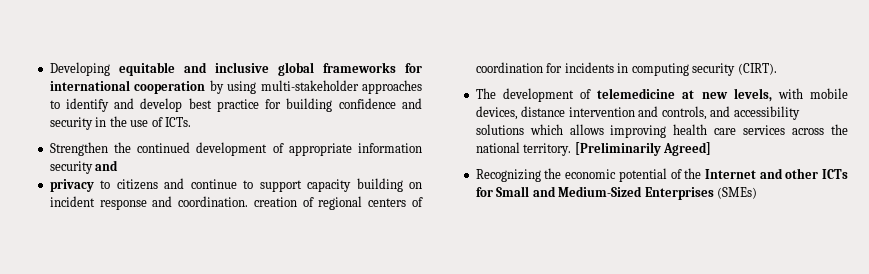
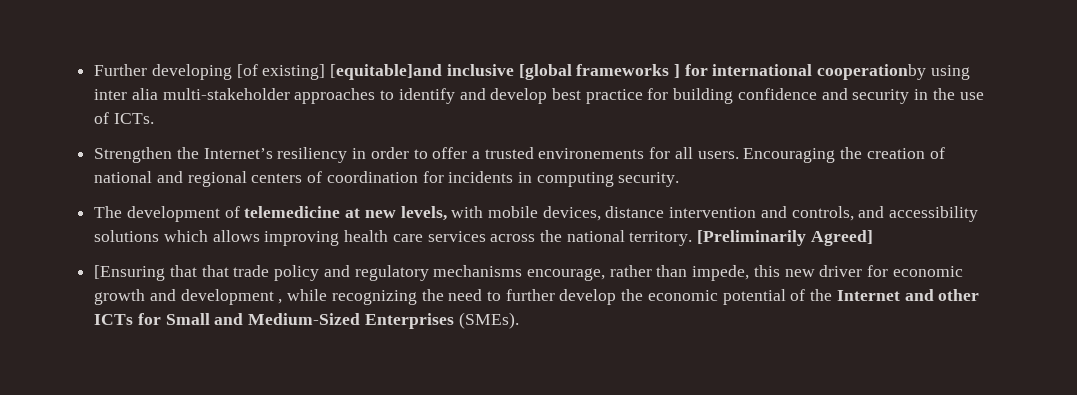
- Developing equitable and inclusive global frameworks for international cooperation by using multi-stakeholder approaches to identify and develop best practice for building confidence and security in the use of ICTs.
+ Further developing [of existing] [equitable]and inclusive [global frameworks ] for international cooperationby using inter alia multi-stakeholder approaches to identify and develop best practice for building confidence and security in the use of ICTs.
- Strengthen the continued development of appropriate information security and
- privacy to citizens and continue to support capacity building on incident response and coordination. creation of regional centers of coordination for incidents in computing security (CIRT).
+ Strengthen the Internet’s resiliency in order to offer a trusted environements for all users. Encouraging the creation of national and regional centers of coordination for incidents in computing security.
- Recognizing the economic potential of the Internet and other ICTs for Small and Medium-Sized Enterprises (SMEs)
+ [Ensuring that that trade policy and regulatory mechanisms encourage, rather than impede, this new driver for economic growth and development , while recognizing the need to further develop the economic potential of the Internet and other ICTs for Small and Medium-Sized Enterprises (SMEs).

